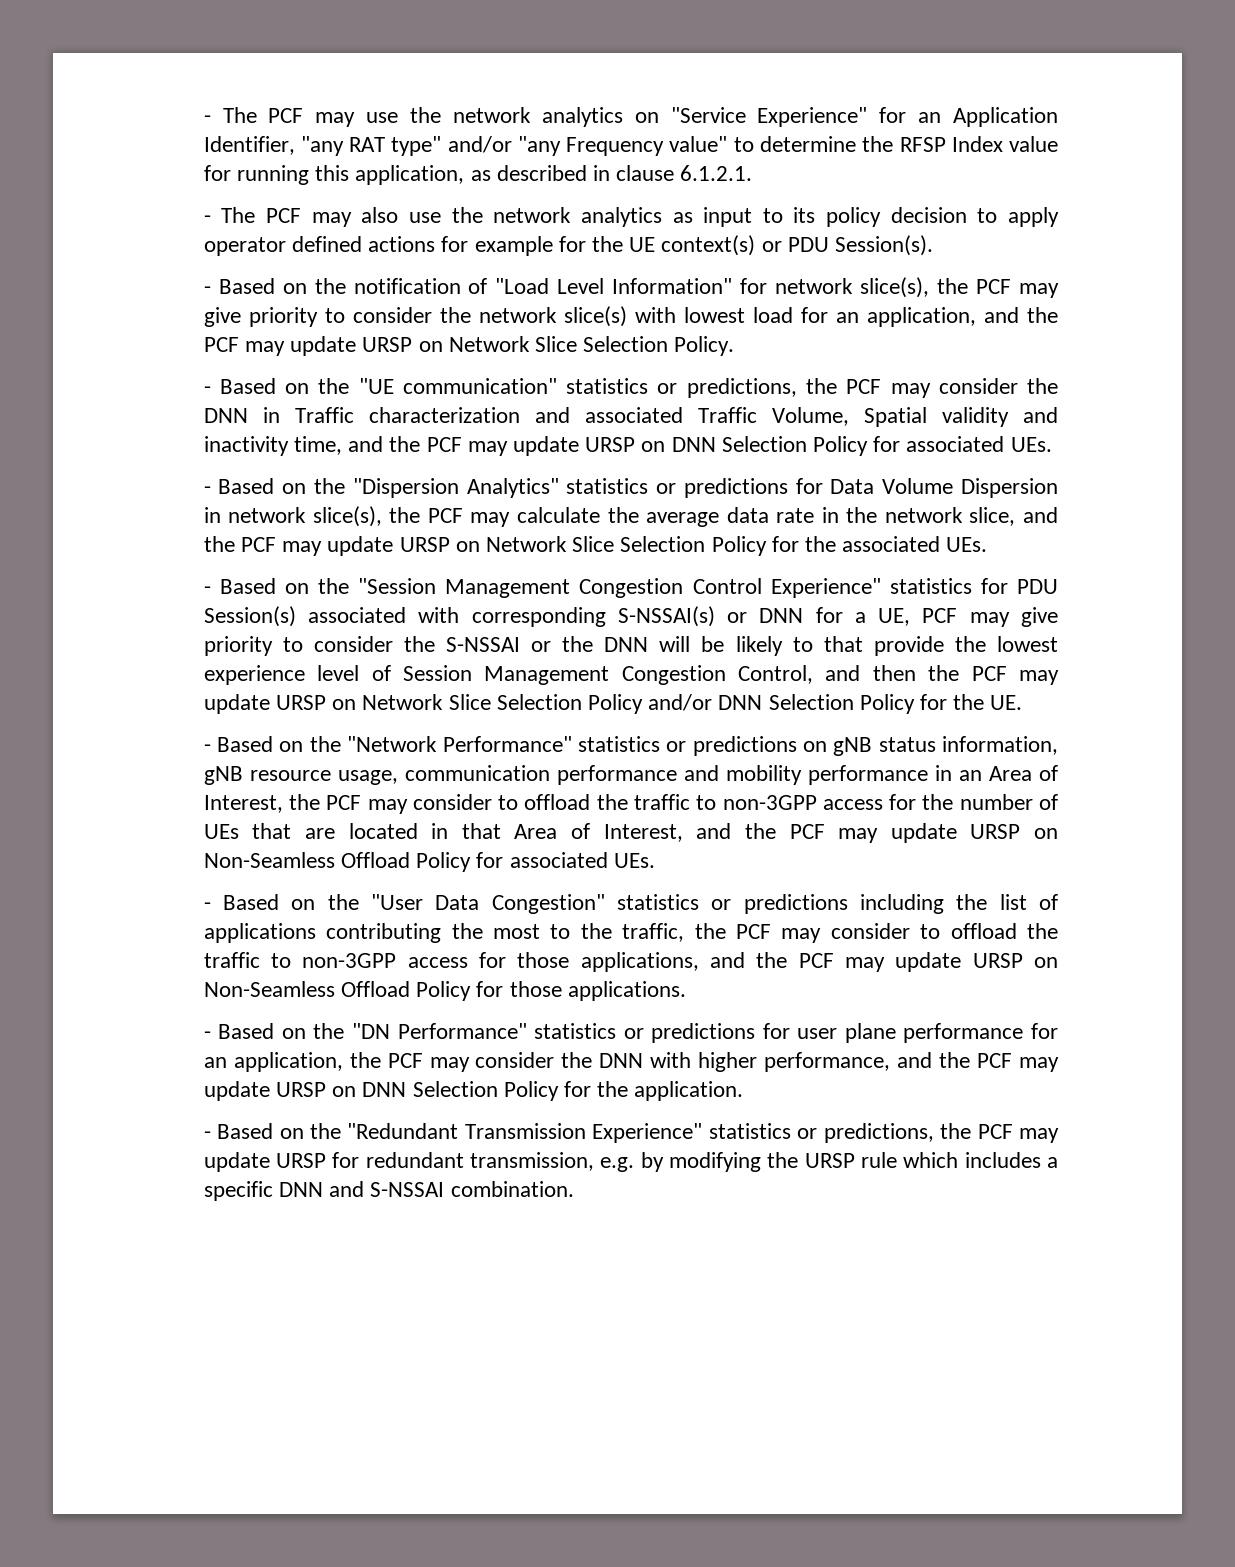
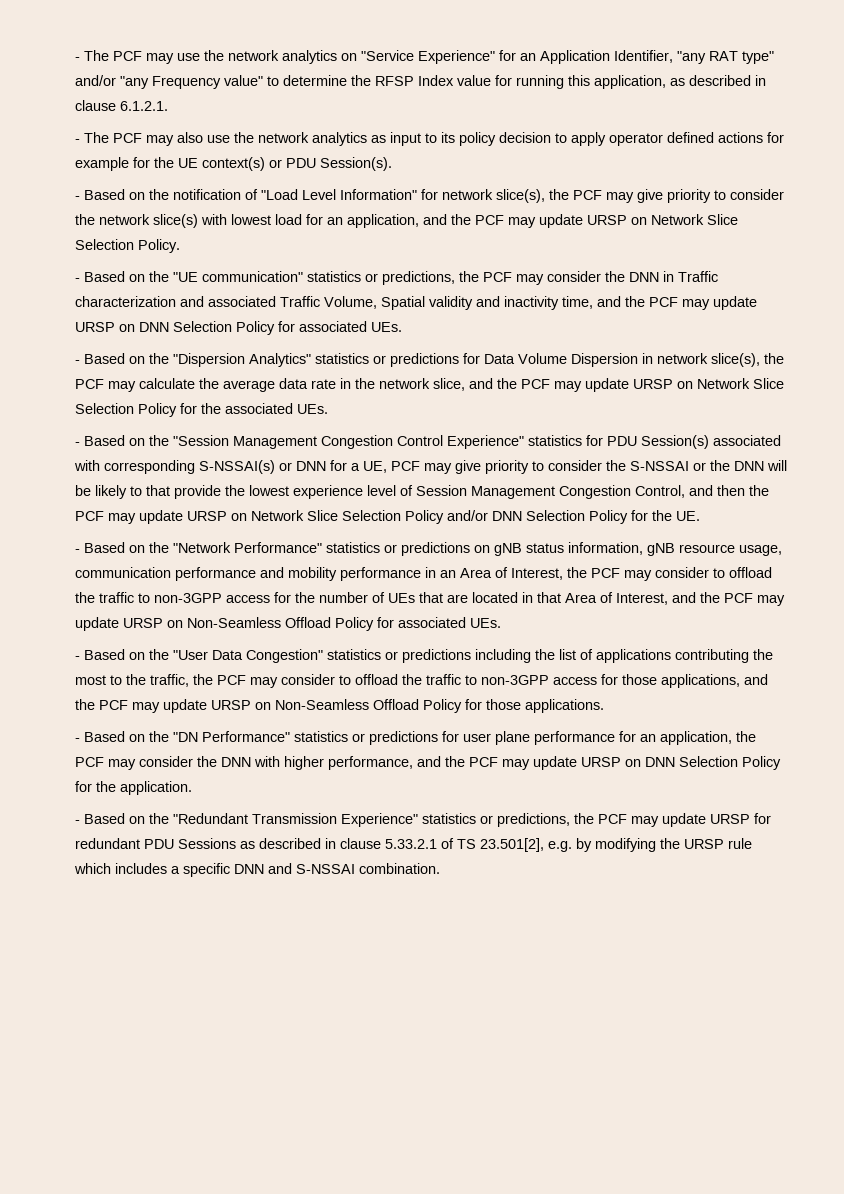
- - Based on the "Redundant Transmission Experience" statistics or predictions, the PCF may update URSP for redundant transmission, e.g. by modifying the URSP rule which includes a specific DNN and S-NSSAI combination.
+ - Based on the "Redundant Transmission Experience" statistics or predictions, the PCF may update URSP for redundant PDU Sessions as described in clause 5.33.2.1 of TS 23.501[2], e.g. by modifying the URSP rule which includes a specific DNN and S-NSSAI combination.

